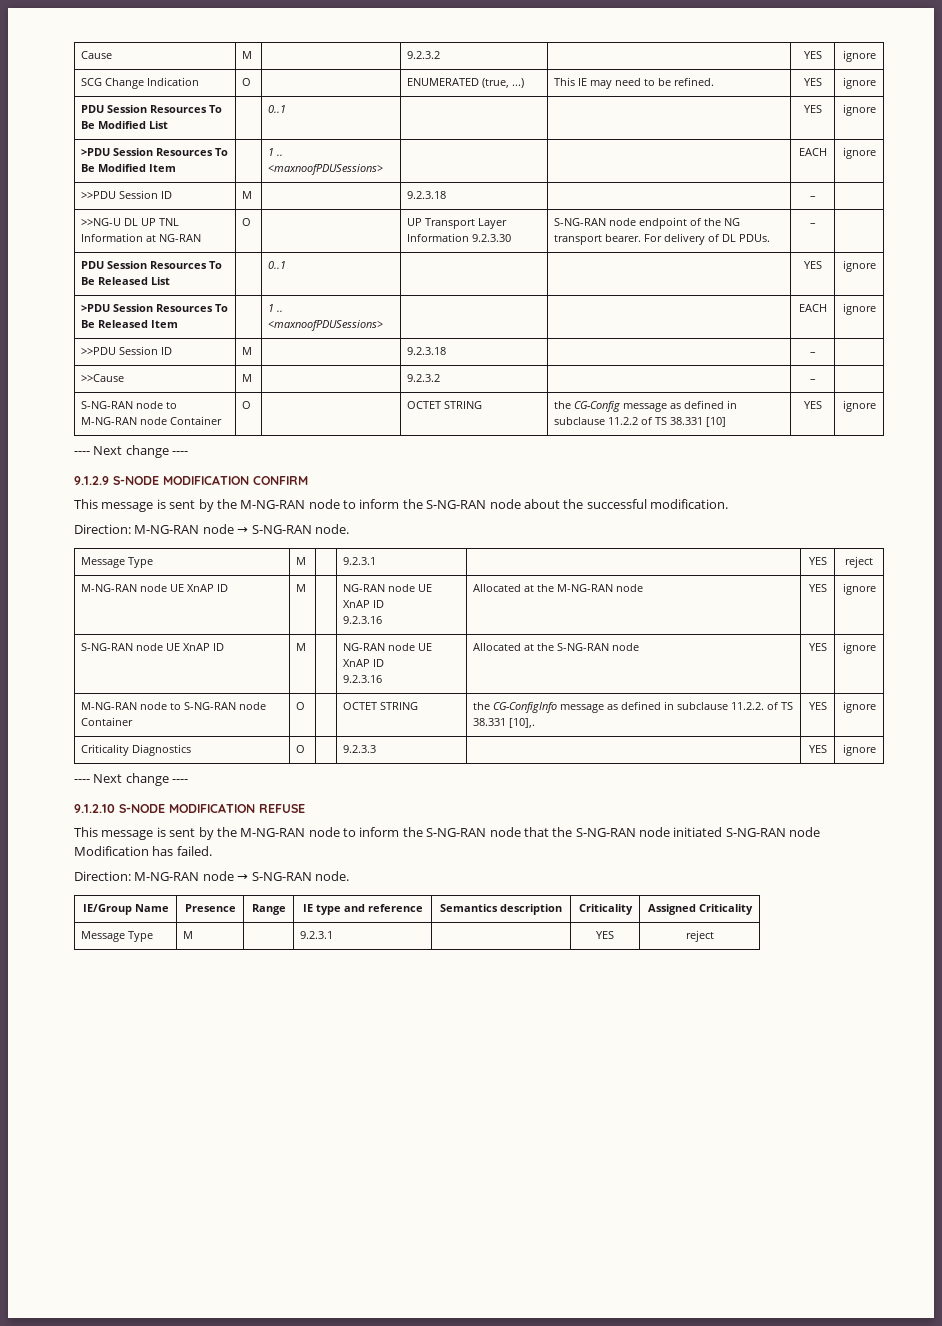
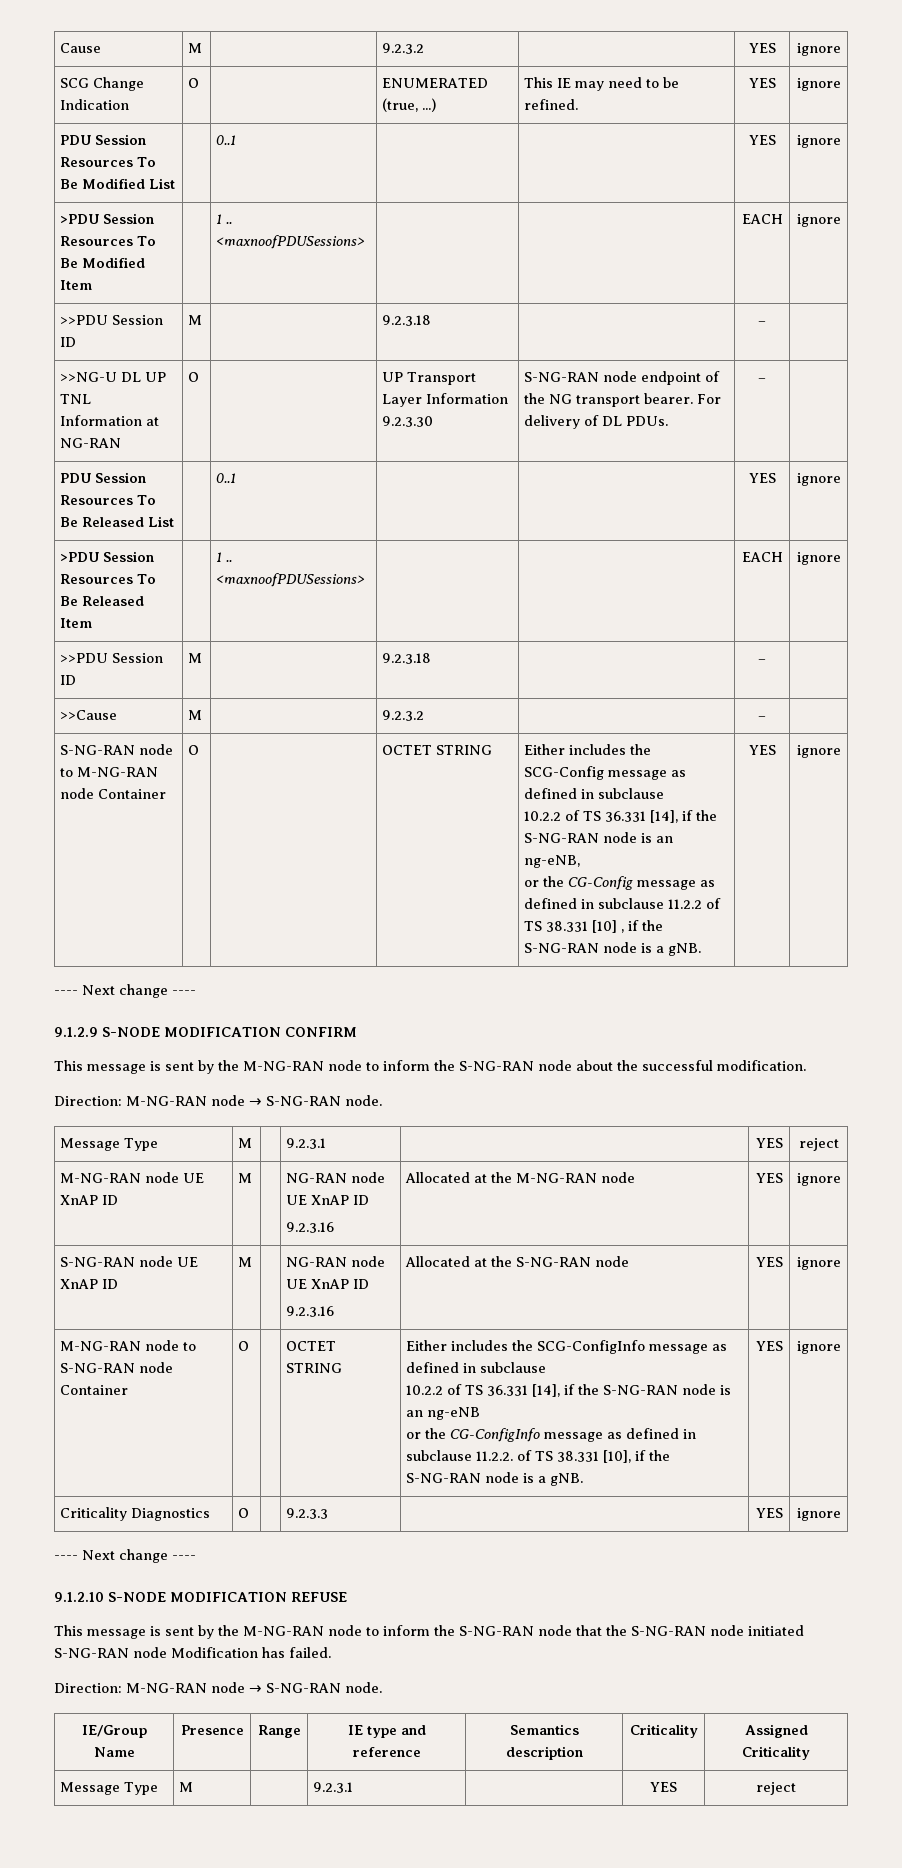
- the CG-Config message as defined in subclause 11.2.2 of TS 38.331 [10]
+ Either includes the SCG-Config message as defined in subclause
+ 10.2.2 of TS 36.331 [14], if the S-NG-RAN node is an ng-eNB,
+ or the CG-Config message as defined in subclause 11.2.2 of TS 38.331 [10] , if the S-NG-RAN node is a gNB.
- the CG-ConfigInfo message as defined in subclause 11.2.2. of TS 38.331 [10],.
+ Either includes the SCG-ConfigInfo message as defined in subclause
+ 10.2.2 of TS 36.331 [14], if the S-NG-RAN node is an ng-eNB
+ or the CG-ConfigInfo message as defined in subclause 11.2.2. of TS 38.331 [10], if the S-NG-RAN node is a gNB.

